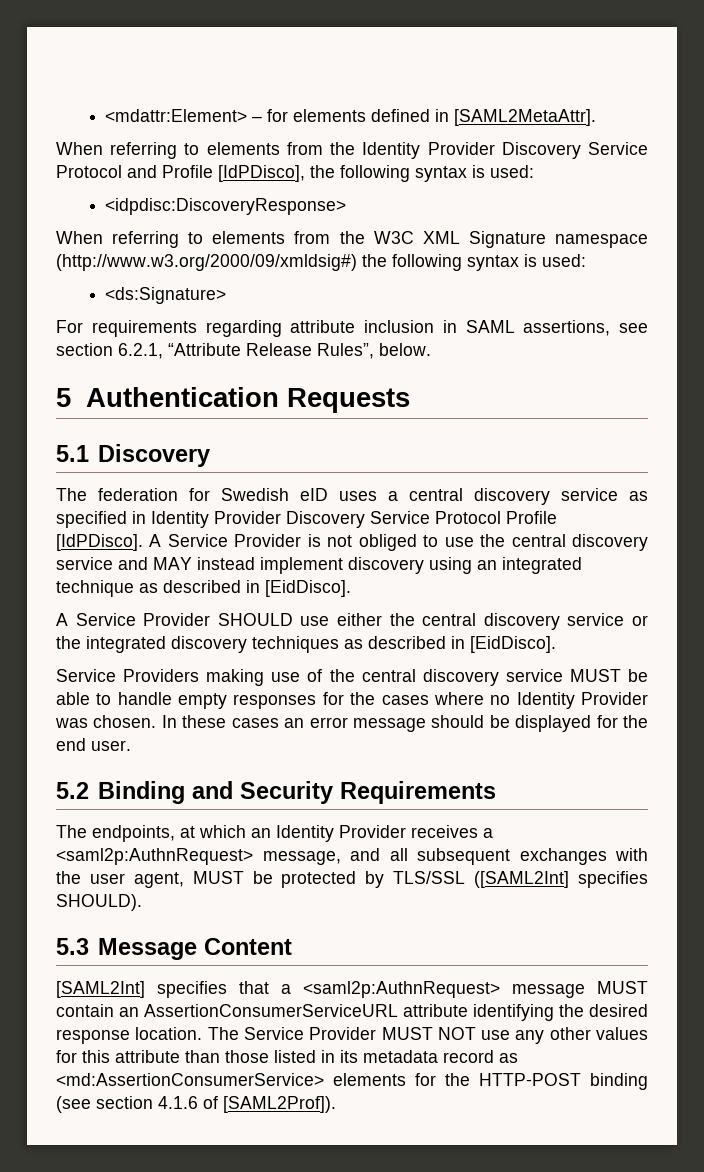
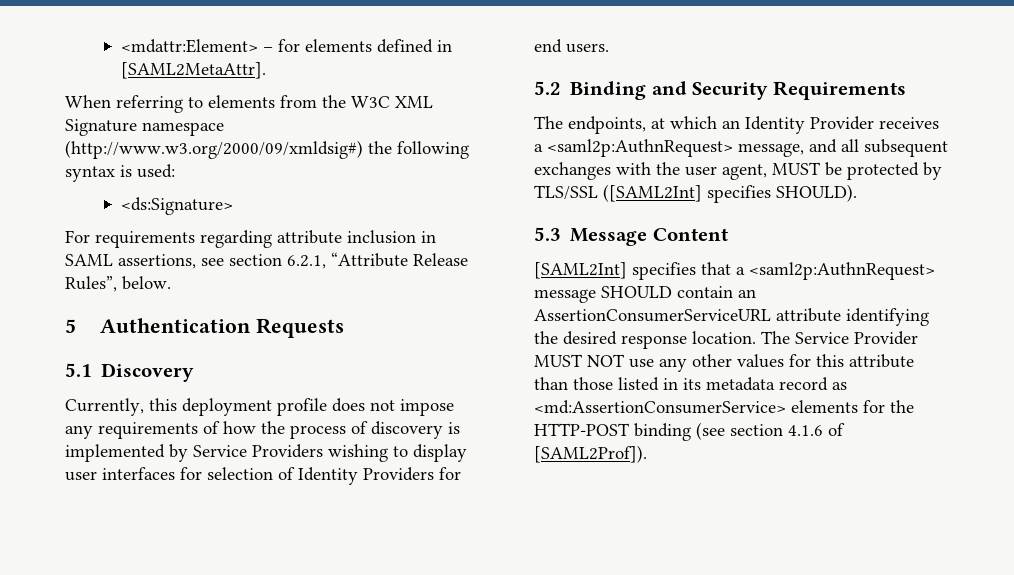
- When referring to elements from the Identity Provider Discovery Service Protocol and Profile [IdPDisco], the following syntax is used:
- <idpdisc:DiscoveryResponse>
- The federation for Swedish eID uses a central discovery service as specified in Identity Provider Discovery Service Protocol Profile [IdPDisco]. A Service Provider is not obliged to use the central discovery service and MAY instead implement discovery using an integrated technique as described in [EidDisco].
- A Service Provider SHOULD use either the central discovery service or the integrated discovery techniques as described in [EidDisco].
- Service Providers making use of the central discovery service MUST be able to handle empty responses for the cases where no Identity Provider was chosen. In these cases an error message should be displayed for the end user.
+ Currently, this deployment profile does not impose any requirements of how the process of discovery is implemented by Service Providers wishing to display user interfaces for selection of Identity Providers for end users.
- [SAML2Int] specifies that a <saml2p:AuthnRequest> message MUST contain an AssertionConsumerServiceURL attribute identifying the desired response location.
+ [SAML2Int] specifies that a <saml2p:AuthnRequest> message SHOULD contain an AssertionConsumerServiceURL attribute identifying the desired response location.

